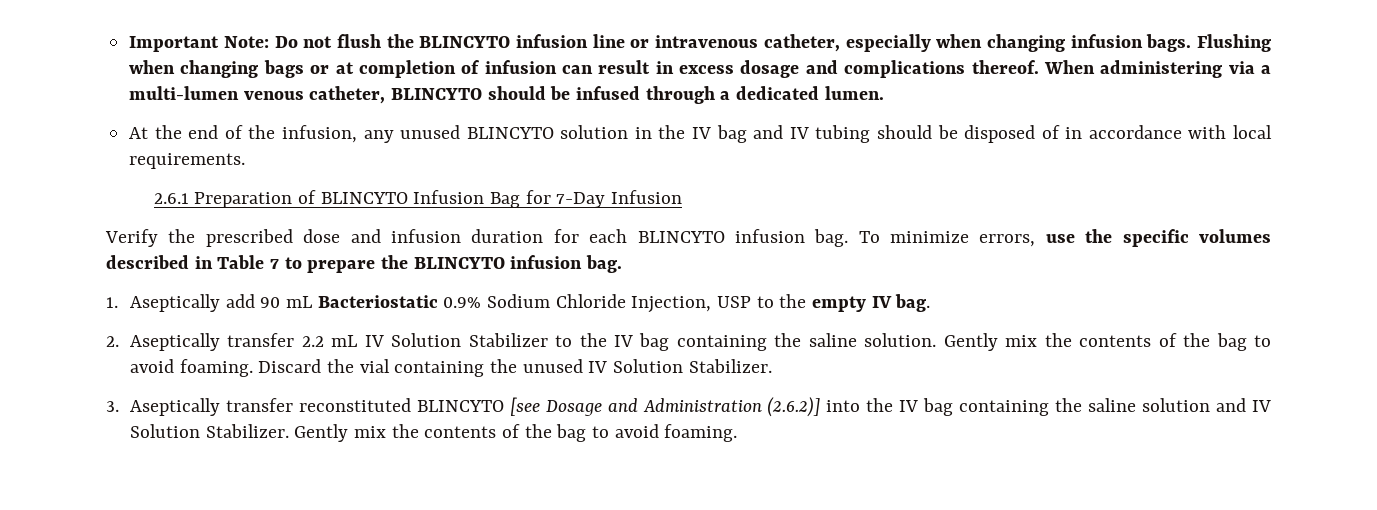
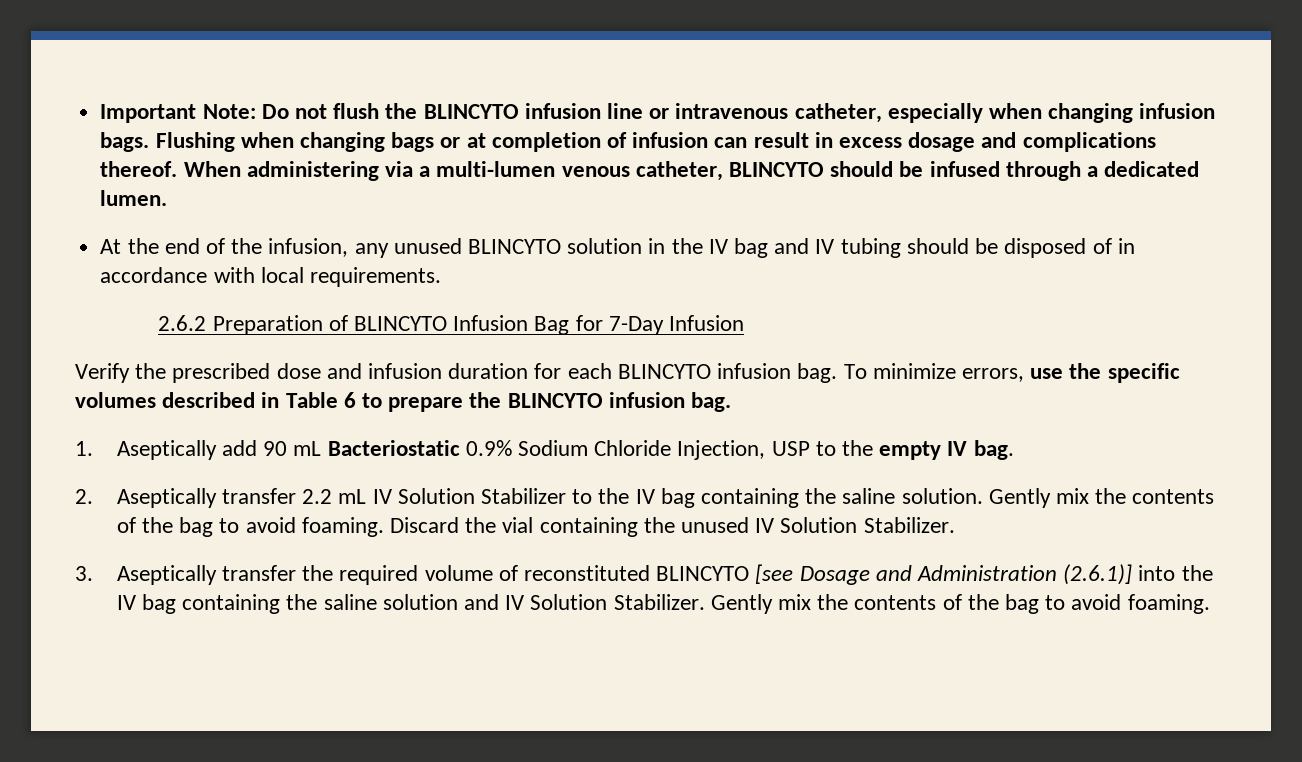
- 2.6.1 Preparation of BLINCYTO Infusion Bag for 7-Day Infusion
+ 2.6.2 Preparation of BLINCYTO Infusion Bag for 7-Day Infusion
- To minimize errors, use the specific volumes described in Table 7 to prepare the BLINCYTO infusion bag.
+ To minimize errors, use the specific volumes described in Table 6 to prepare the BLINCYTO infusion bag.
- 3. Aseptically transfer reconstituted BLINCYTO [see Dosage and Administration (2.6.2)] into the IV bag containing the saline solution and IV Solution Stabilizer.
+ 3. Aseptically transfer the required volume of reconstituted BLINCYTO [see Dosage and Administration (2.6.1)] into the IV bag containing the saline solution and IV Solution Stabilizer.

